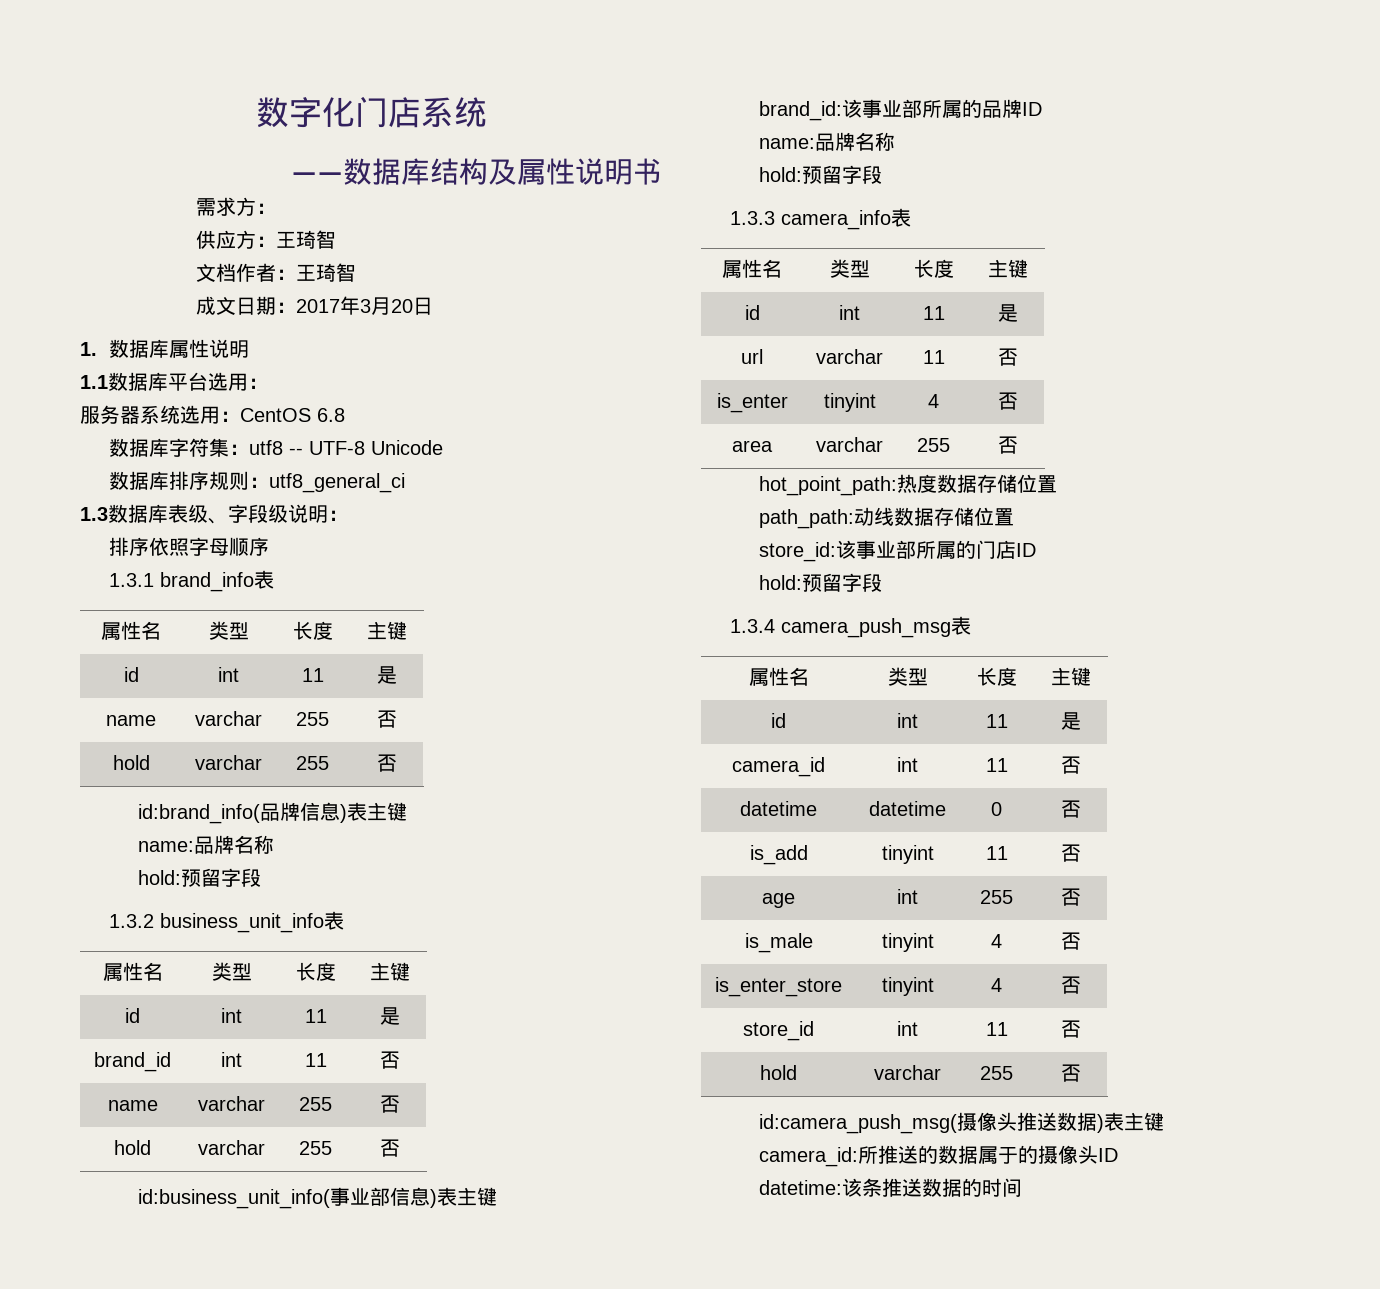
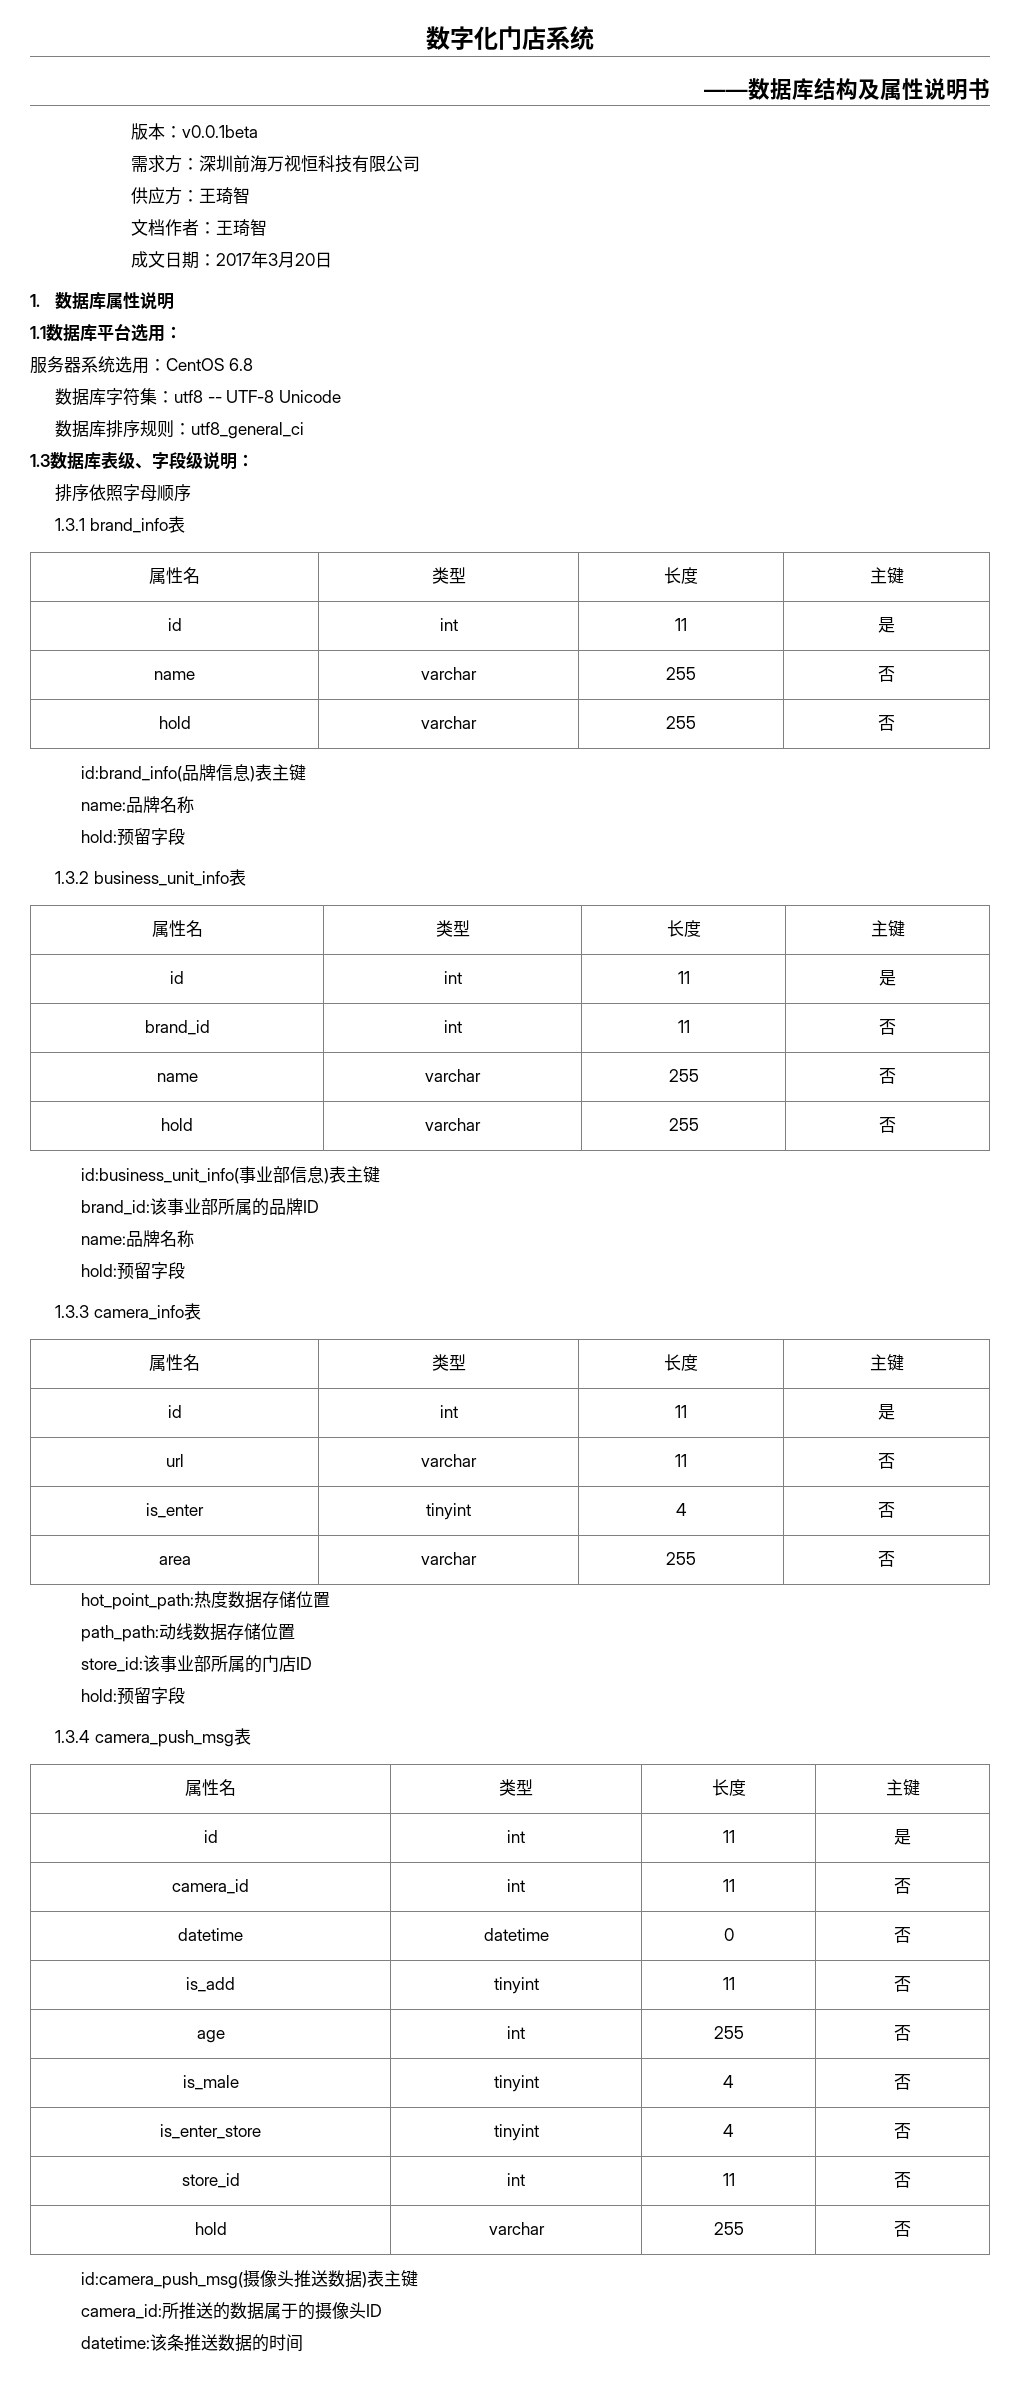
+ 版本：v0.0.1beta
- 需求方：
+ 需求方：深圳前海万视恒科技有限公司

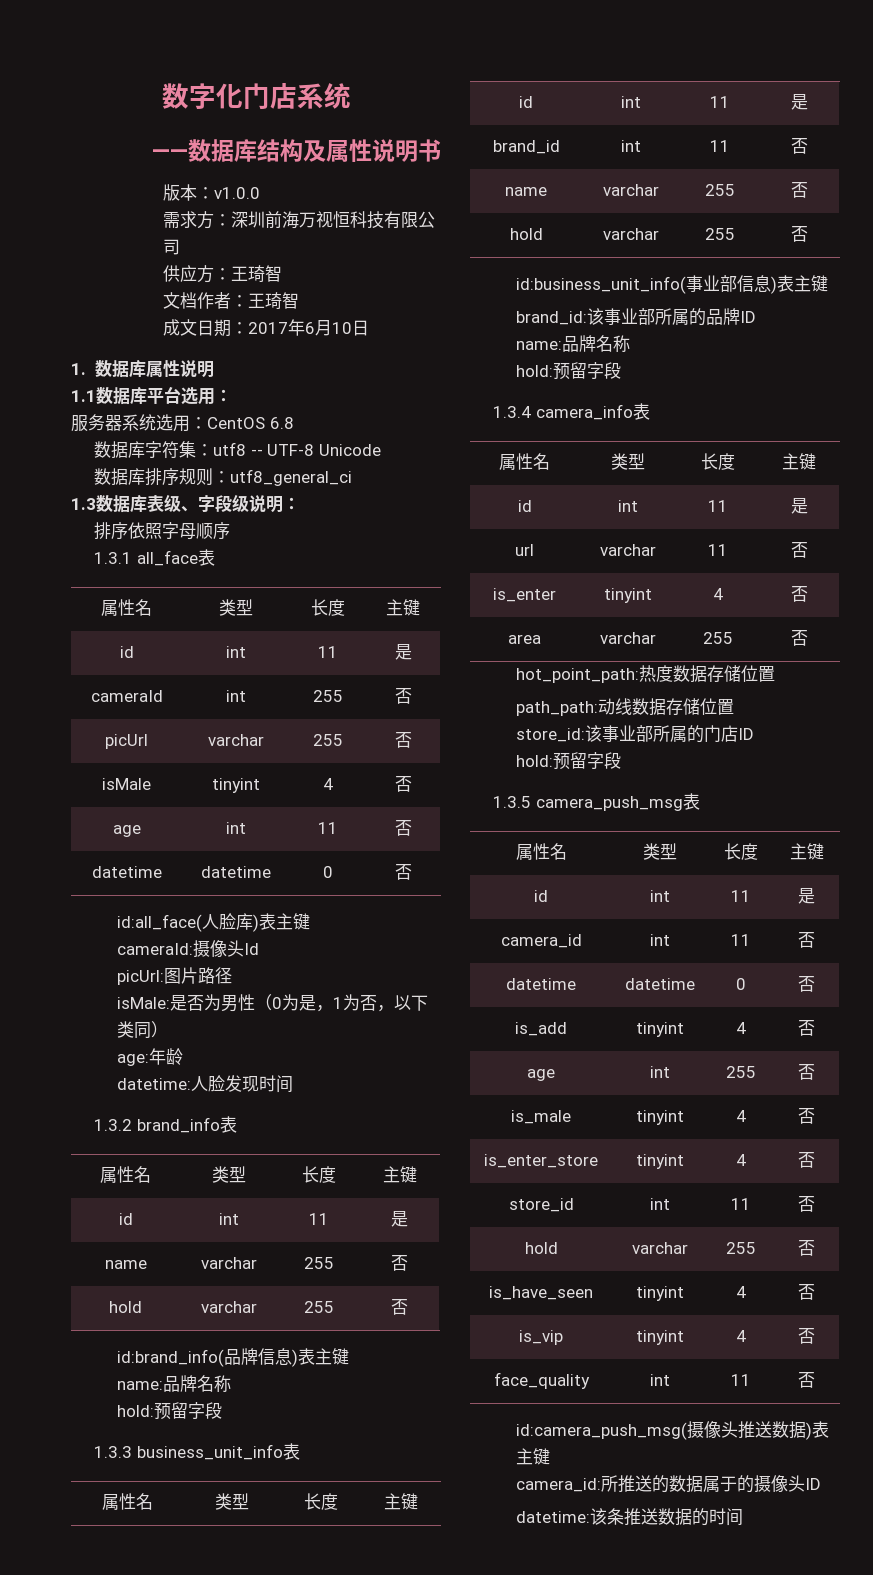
- 版本：v0.0.1beta
+ 版本：v1.0.0
- 成文日期：2017年3月20日
+ 成文日期：2017年6月10日
- 1.3.1 brand_info表
+ 1.3.1 all_face表
+ 属性名 | 类型 | 长度 | 主键
+ id | int | 11 | 是
+ cameraId | int | 255 | 否
+ picUrl | varchar | 255 | 否
+ isMale | tinyint | 4 | 否
+ age | int | 11 | 否
+ datetime | datetime | 0 | 否
+ id:all_face(人脸库)表主键
+ cameraId:摄像头Id
+ picUrl:图片路径
+ isMale:是否为男性（0为是，1为否，以下类同）
+ age:年龄
+ datetime:人脸发现时间
+ 1.3.2 brand_info表
- 1.3.2 business_unit_info表
+ 1.3.3 business_unit_info表
- 1.3.3 camera_info表
+ 1.3.4 camera_info表
- 1.3.4 camera_push_msg表
+ 1.3.5 camera_push_msg表
- is_add | tinyint | 11 | 否
+ is_add | tinyint | 4 | 否
+ is_have_seen | tinyint | 4 | 否
+ is_vip | tinyint | 4 | 否
+ face_quality | int | 11 | 否

